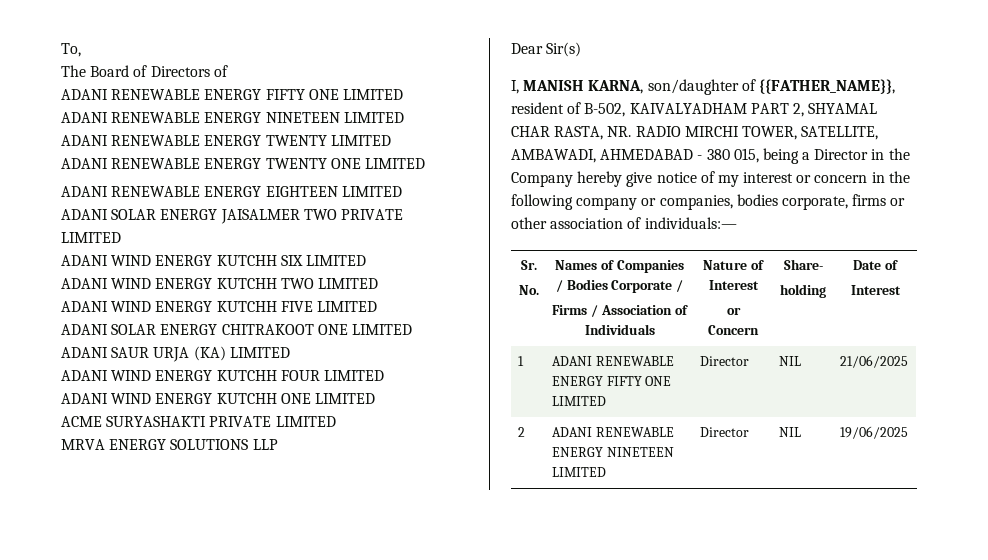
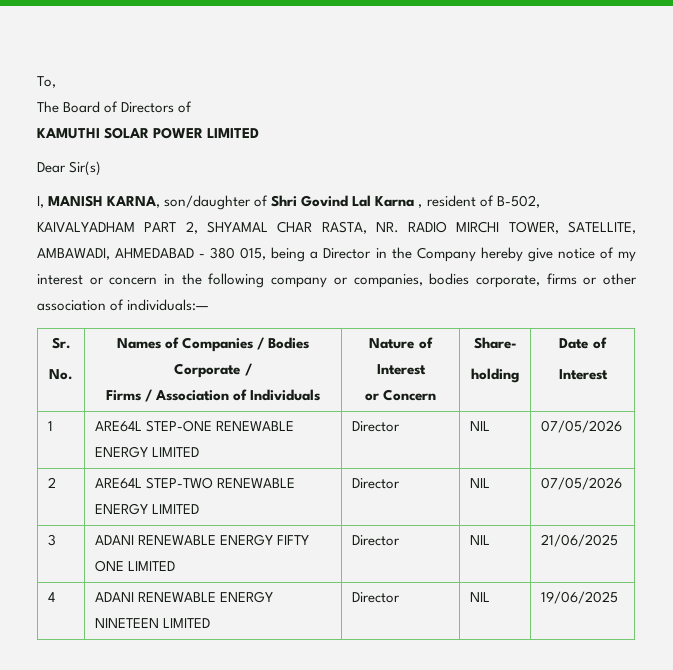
  The Board of Directors of
- ADANI RENEWABLE ENERGY FIFTY ONE LIMITED
- ADANI RENEWABLE ENERGY NINETEEN LIMITED
- ADANI RENEWABLE ENERGY TWENTY LIMITED
- ADANI RENEWABLE ENERGY TWENTY ONE LIMITED
- ADANI RENEWABLE ENERGY EIGHTEEN LIMITED
- ADANI SOLAR ENERGY JAISALMER TWO PRIVATE LIMITED
- ADANI WIND ENERGY KUTCHH SIX LIMITED
- ADANI WIND ENERGY KUTCHH TWO LIMITED
- ADANI WIND ENERGY KUTCHH FIVE LIMITED
- ADANI SOLAR ENERGY CHITRAKOOT ONE LIMITED
- ADANI SAUR URJA (KA) LIMITED
- ADANI WIND ENERGY KUTCHH FOUR LIMITED
- ADANI WIND ENERGY KUTCHH ONE LIMITED
- ACME SURYASHAKTI PRIVATE LIMITED
- MRVA ENERGY SOLUTIONS LLP
+ KAMUTHI SOLAR POWER LIMITED
- I, MANISH KARNA, son/daughter of {{FATHER_NAME}}, resident of B-502, KAIVALYADHAM PART 2, SHYAMAL CHAR RASTA, NR. RADIO MIRCHI TOWER, SATELLITE, AMBAWADI, AHMEDABAD - 380 015, being a Director in the Company hereby give notice of my interest or concern in the following company or companies, bodies corporate, firms or other association of individuals:—
+ I, MANISH KARNA, son/daughter of Shri Govind Lal Karna , resident of B-502, KAIVALYADHAM PART 2, SHYAMAL CHAR RASTA, NR. RADIO MIRCHI TOWER, SATELLITE, AMBAWADI, AHMEDABAD - 380 015, being a Director in the Company hereby give notice of my interest or concern in the following company or companies, bodies corporate, firms or other association of individuals:—
- 1 | ADANI RENEWABLE ENERGY FIFTY ONE LIMITED | Director | NIL | 21/06/2025
+ 1 | ARE64L STEP-ONE RENEWABLE ENERGY LIMITED | Director | NIL | 07/05/2026
+ 2 | ARE64L STEP-TWO RENEWABLE ENERGY LIMITED | Director | NIL | 07/05/2026
+ 3 | ADANI RENEWABLE ENERGY FIFTY ONE LIMITED | Director | NIL | 21/06/2025
- 2 | ADANI RENEWABLE ENERGY NINETEEN LIMITED | Director | NIL | 19/06/2025
+ 4 | ADANI RENEWABLE ENERGY NINETEEN LIMITED | Director | NIL | 19/06/2025

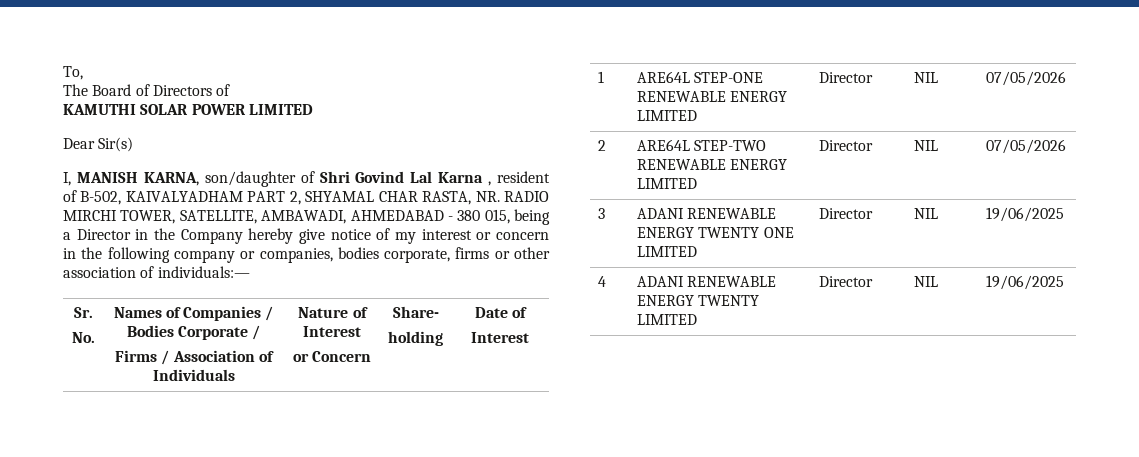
- 3 | ADANI RENEWABLE ENERGY FIFTY ONE LIMITED | Director | NIL | 21/06/2025
+ 3 | ADANI RENEWABLE ENERGY TWENTY ONE LIMITED | Director | NIL | 19/06/2025
- 4 | ADANI RENEWABLE ENERGY NINETEEN LIMITED | Director | NIL | 19/06/2025
+ 4 | ADANI RENEWABLE ENERGY TWENTY LIMITED | Director | NIL | 19/06/2025

